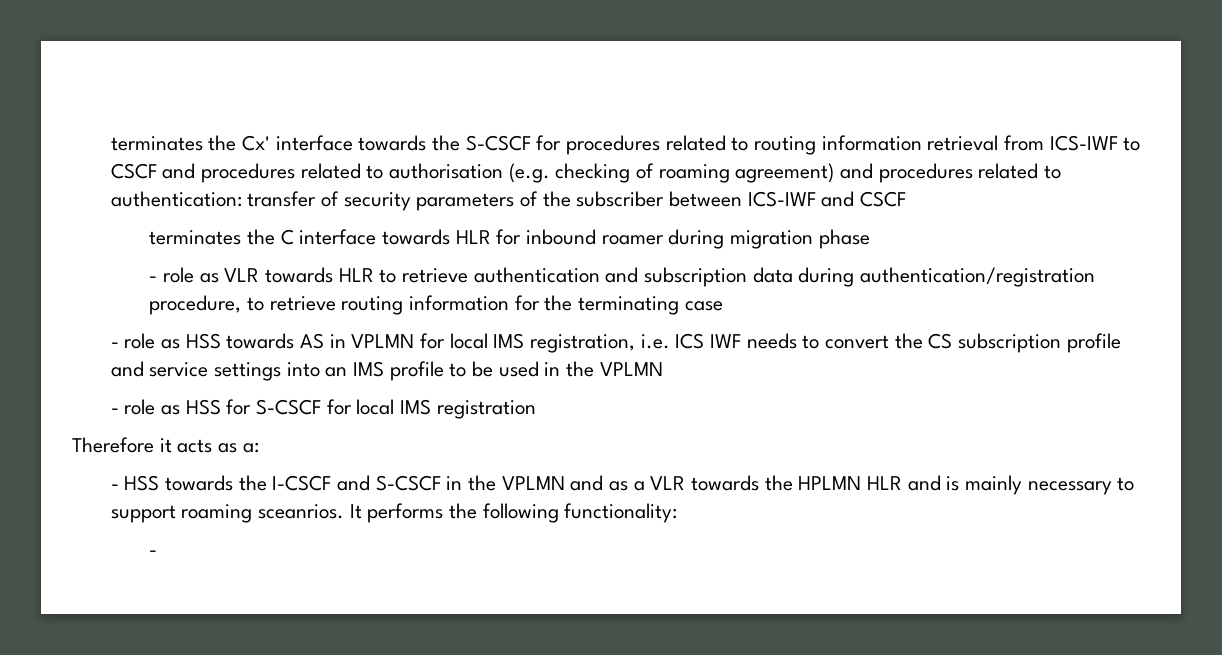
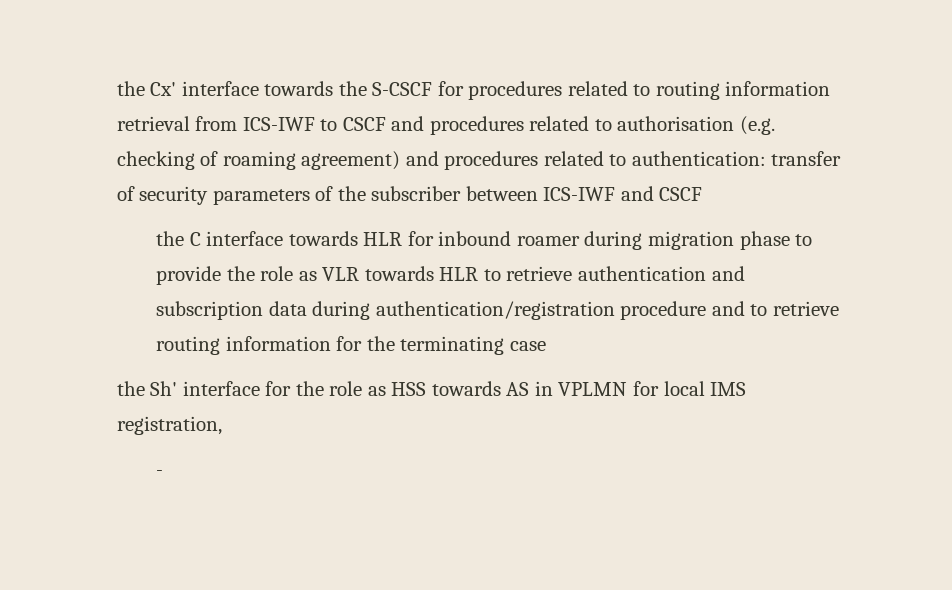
- terminates the Cx' interface towards the S-CSCF for procedures related to routing information retrieval from ICS-IWF to CSCF and procedures related to authorisation (e.g. checking of roaming agreement) and procedures related to authentication: transfer of security parameters of the subscriber between ICS-IWF and CSCF
+ the Cx' interface towards the S-CSCF for procedures related to routing information retrieval from ICS-IWF to CSCF and procedures related to authorisation (e.g. checking of roaming agreement) and procedures related to authentication: transfer of security parameters of the subscriber between ICS-IWF and CSCF
- terminates the C interface towards HLR for inbound roamer during migration phase
- - role as VLR towards HLR to retrieve authentication and subscription data during authentication/registration procedure, to retrieve routing information for the terminating case
+ the C interface towards HLR for inbound roamer during migration phase to provide the role as VLR towards HLR to retrieve authentication and subscription data during authentication/registration procedure and to retrieve routing information for the terminating case
- - role as HSS towards AS in VPLMN for local IMS registration, i.e. ICS IWF needs to convert the CS subscription profile and service settings into an IMS profile to be used in the VPLMN
- - role as HSS for S-CSCF for local IMS registration
- Therefore it acts as a:
- - HSS towards the I-CSCF and S-CSCF in the VPLMN and as a VLR towards the HPLMN HLR and is mainly necessary to support roaming sceanrios. It performs the following functionality:
+ the Sh' interface for the role as HSS towards AS in VPLMN for local IMS registration,

